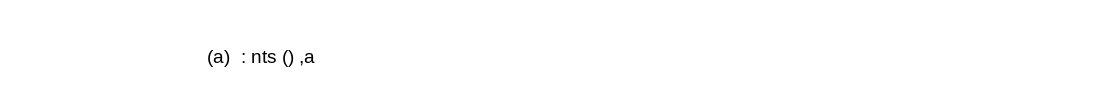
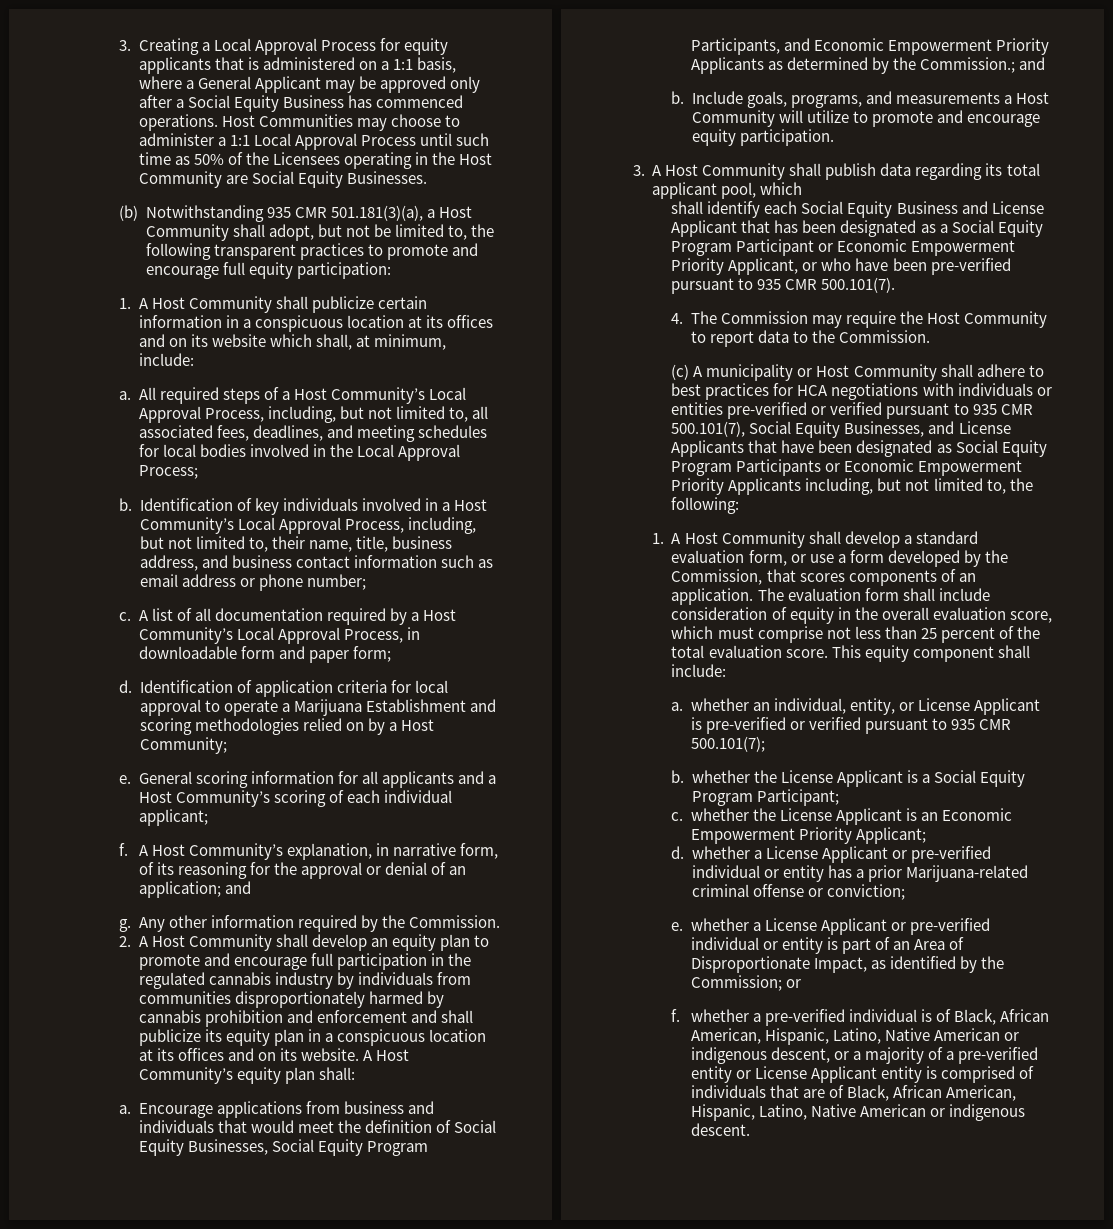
- (a) : nts () ,a
+ 3. Creating a Local Approval Process for equity applicants that is administered on a 1:1 basis, where a General Applicant may be approved only after a Social Equity Business has commenced operations. Host Communities may choose to administer a 1:1 Local Approval Process until such time as 50% of the Licensees operating in the Host Community are Social Equity Businesses.
+ (b) Notwithstanding 935 CMR 501.181(3)(a), a Host Community shall adopt, but not be limited to, the following transparent practices to promote and encourage full equity participation:
+ 1. A Host Community shall publicize certain information in a conspicuous location at its offices and on its website which shall, at minimum, include:
+ a. All required steps of a Host Community’s Local Approval Process, including, but not limited to, all associated fees, deadlines, and meeting schedules for local bodies involved in the Local Approval Process;
+ b. Identification of key individuals involved in a Host Community’s Local Approval Process, including, but not limited to, their name, title, business address, and business contact information such as email address or phone number;
+ c. A list of all documentation required by a Host Community’s Local Approval Process, in downloadable form and paper form;
+ d. Identification of application criteria for local approval to operate a Marijuana Establishment and scoring methodologies relied on by a Host Community;
+ e. General scoring information for all applicants and a Host Community’s scoring of each individual applicant;
+ f. A Host Community’s explanation, in narrative form, of its reasoning for the approval or denial of an application; and
+ g. Any other information required by the Commission.
+ 2. A Host Community shall develop an equity plan to promote and encourage full participation in the regulated cannabis industry by individuals from communities disproportionately harmed by cannabis prohibition and enforcement and shall publicize its equity plan in a conspicuous location at its offices and on its website. A Host Community’s equity plan shall:
+ a. Encourage applications from business and individuals that would meet the definition of Social Equity Businesses, Social Equity Program Participants, and Economic Empowerment Priority Applicants as determined by the Commission.; and
+ b. Include goals, programs, and measurements a Host Community will utilize to promote and encourage equity participation.
+ 3. A Host Community shall publish data regarding its total applicant pool, which
+ shall identify each Social Equity Business and License Applicant that has been designated as a Social Equity Program Participant or Economic Empowerment Priority Applicant, or who have been pre-verified pursuant to 935 CMR 500.101(7).
+ 4. The Commission may require the Host Community to report data to the Commission.
+ (c) A municipality or Host Community shall adhere to best practices for HCA negotiations with individuals or entities pre-verified or verified pursuant to 935 CMR 500.101(7), Social Equity Businesses, and License Applicants that have been designated as Social Equity Program Participants or Economic Empowerment Priority Applicants including, but not limited to, the following:
+ 1. A Host Community shall develop a standard evaluation form, or use a form developed by the Commission, that scores components of an application. The evaluation form shall include consideration of equity in the overall evaluation score, which must comprise not less than 25 percent of the total evaluation score. This equity component shall include:
+ a. whether an individual, entity, or License Applicant is pre-verified or verified pursuant to 935 CMR 500.101(7);
+ b. whether the License Applicant is a Social Equity Program Participant;
+ c. whether the License Applicant is an Economic Empowerment Priority Applicant;
+ d. whether a License Applicant or pre-verified individual or entity has a prior Marijuana-related criminal offense or conviction;
+ e. whether a License Applicant or pre-verified individual or entity is part of an Area of Disproportionate Impact, as identified by the Commission; or
+ f. whether a pre-verified individual is of Black, African American, Hispanic, Latino, Native American or indigenous descent, or a majority of a pre-verified entity or License Applicant entity is comprised of individuals that are of Black, African American, Hispanic, Latino, Native American or indigenous descent.

